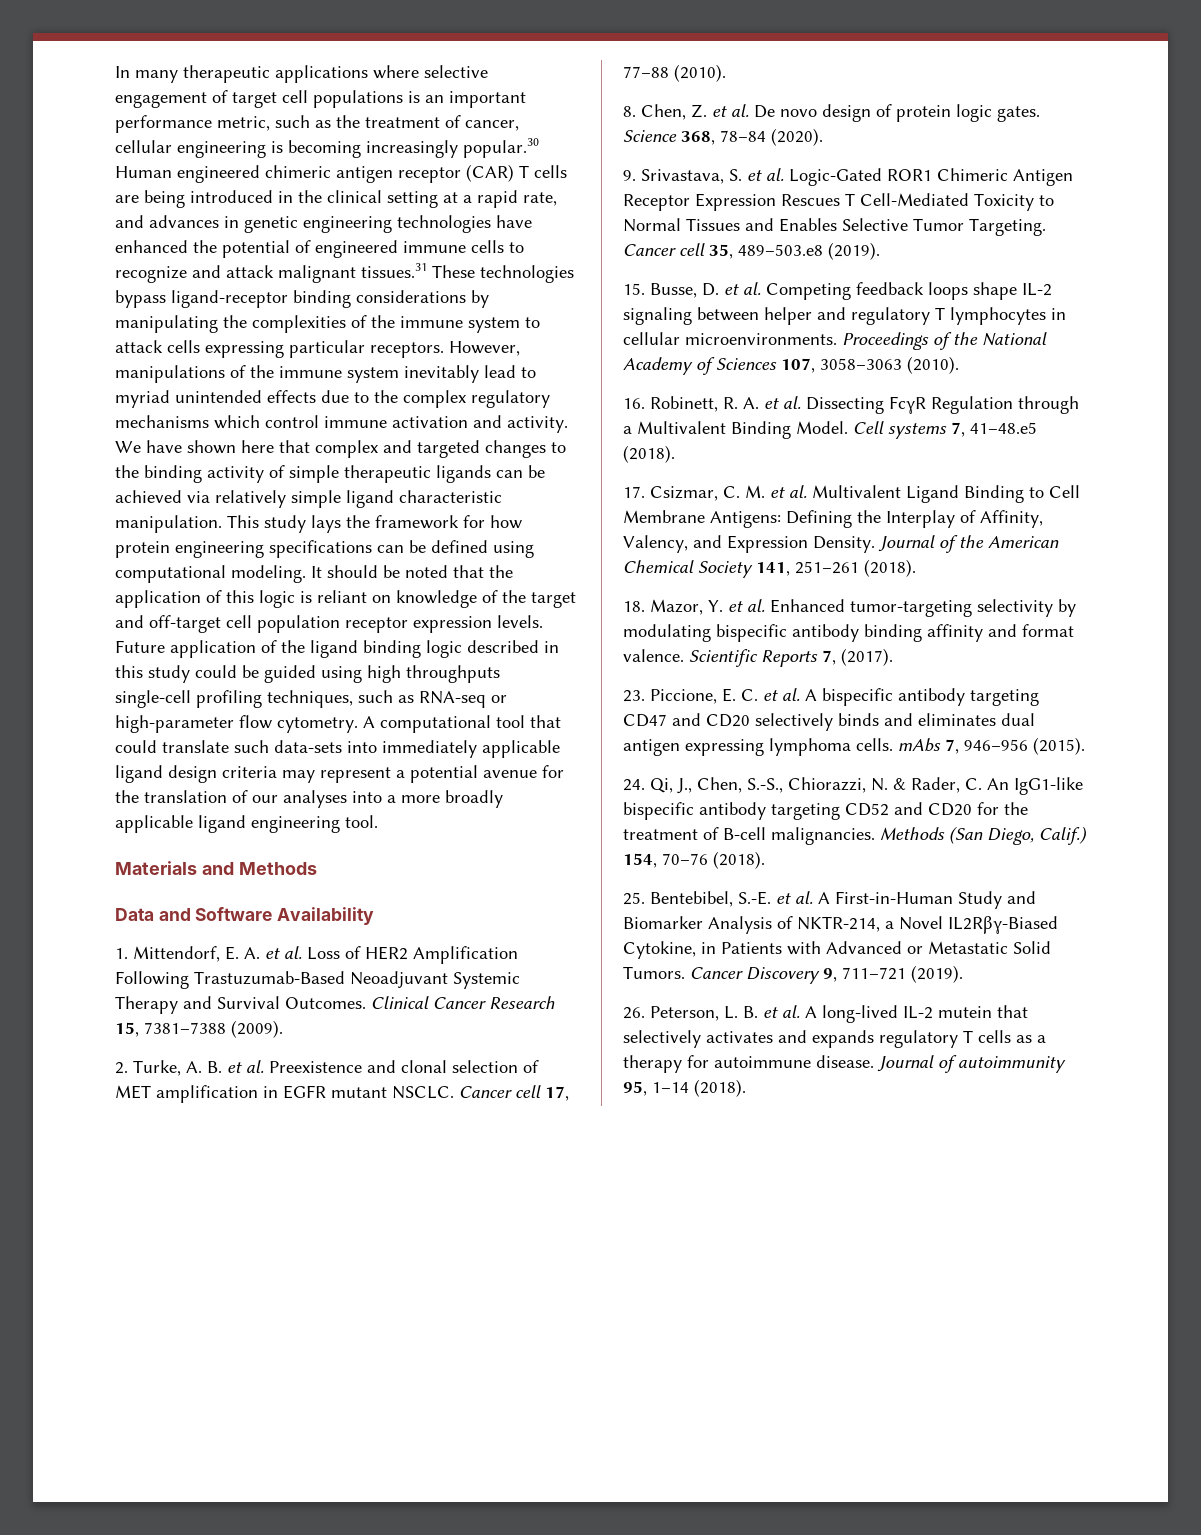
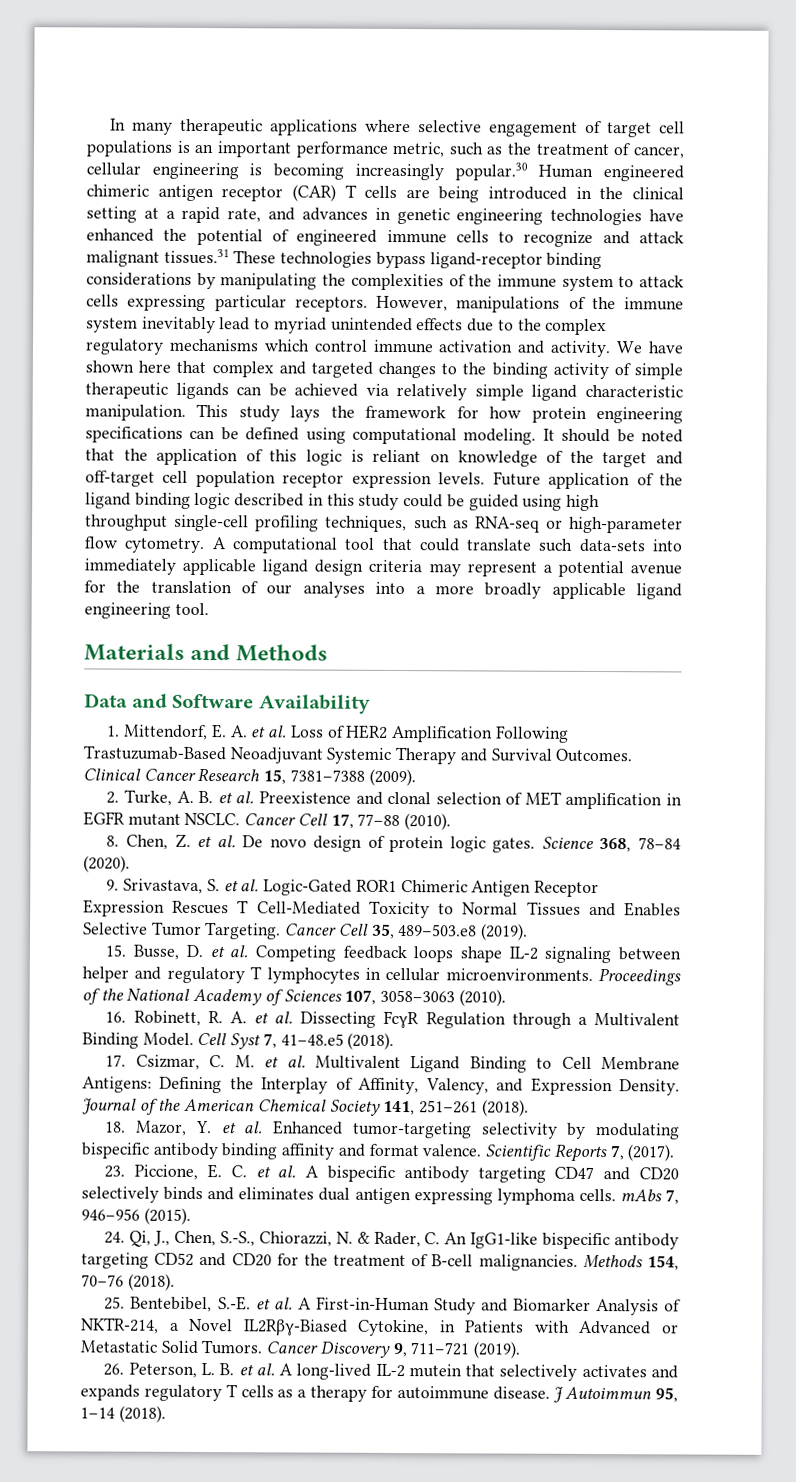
- Future application of the ligand binding logic described in this study could be guided using high throughputs single-cell profiling techniques, such as RNA-seq or high-parameter flow cytometry.
+ Future application of the ligand binding logic described in this study could be guided using high throughput single-cell profiling techniques, such as RNA-seq or high-parameter flow cytometry.
- Cancer cell 17, 77–88 (2010).
+ Cancer Cell 17, 77–88 (2010).
- Cancer cell 35, 489–503.e8 (2019).
+ Cancer Cell 35, 489–503.e8 (2019).
- Cell systems 7, 41–48.e5 (2018).
+ Cell Syst 7, 41–48.e5 (2018).
- Methods (San Diego, Calif.) 154, 70–76 (2018).
+ Methods 154, 70–76 (2018).
- Journal of autoimmunity 95, 1–14 (2018).
+ J Autoimmun 95, 1–14 (2018).

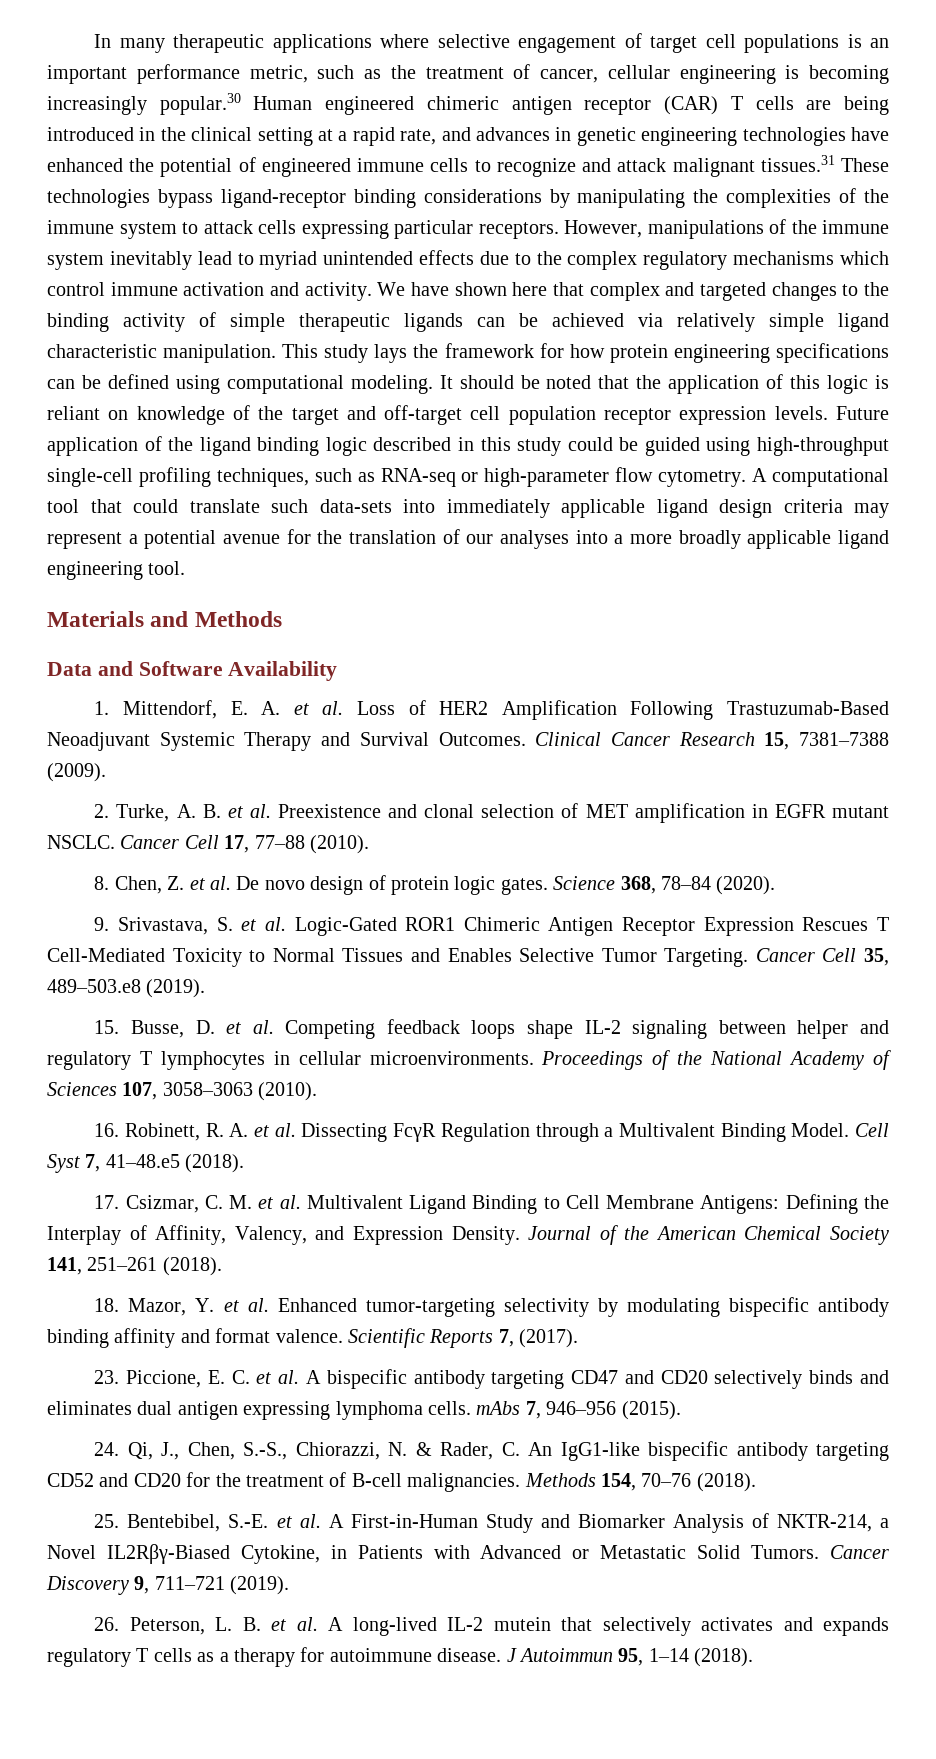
- Future application of the ligand binding logic described in this study could be guided using high throughput single-cell profiling techniques, such as RNA-seq or high-parameter flow cytometry.
+ Future application of the ligand binding logic described in this study could be guided using high-throughput single-cell profiling techniques, such as RNA-seq or high-parameter flow cytometry.

